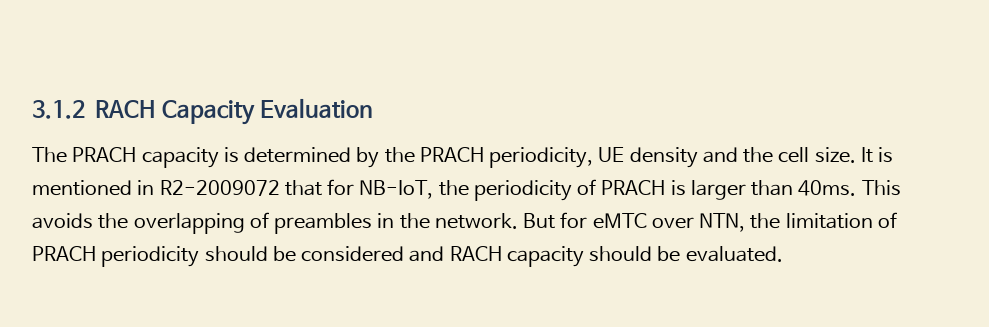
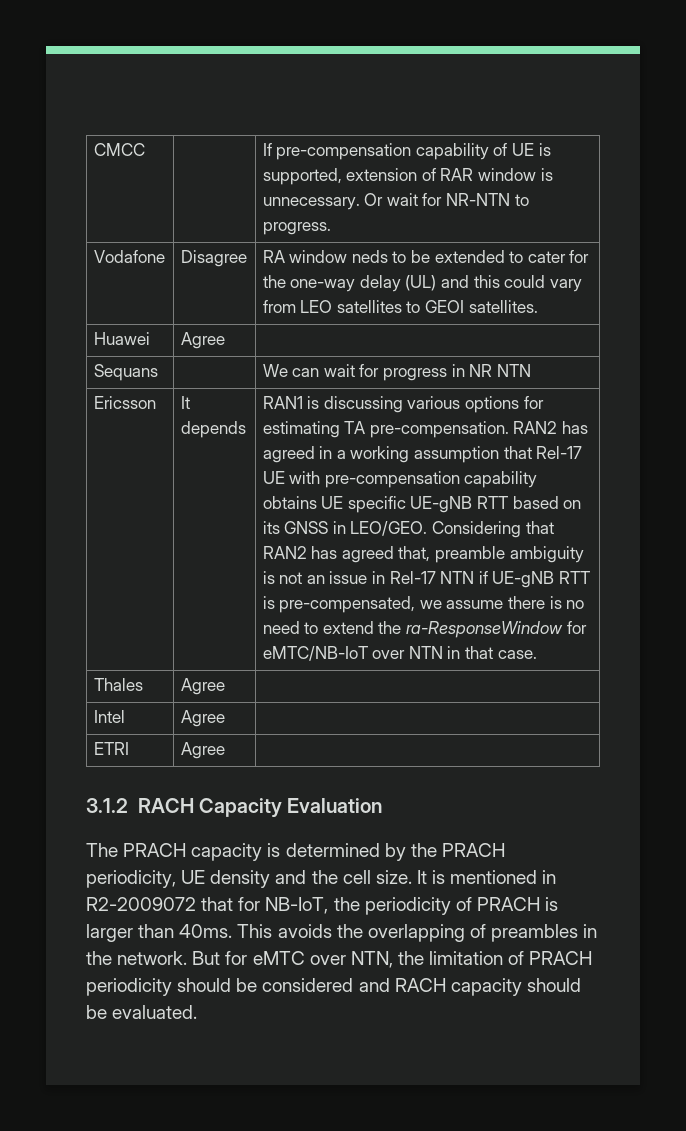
+ CMCC | | If pre-compensation capability of UE is supported, extension of RAR window is unnecessary. Or wait for NR-NTN to progress.
+ Vodafone | Disagree | RA window neds to be extended to cater for the one-way delay (UL) and this could vary from LEO satellites to GEOI satellites.
+ Huawei | Agree |
+ Sequans | | We can wait for progress in NR NTN
+ Ericsson | It depends | RAN1 is discussing various options for estimating TA pre-compensation. RAN2 has agreed in a working assumption that Rel-17 UE with pre-compensation capability obtains UE specific UE-gNB RTT based on its GNSS in LEO/GEO. Considering that RAN2 has agreed that, preamble ambiguity is not an issue in Rel-17 NTN if UE-gNB RTT is pre-compensated, we assume there is no need to extend the ra-ResponseWindow for eMTC/NB-IoT over NTN in that case.
+ Thales | Agree |
+ Intel | Agree |
+ ETRI | Agree |

